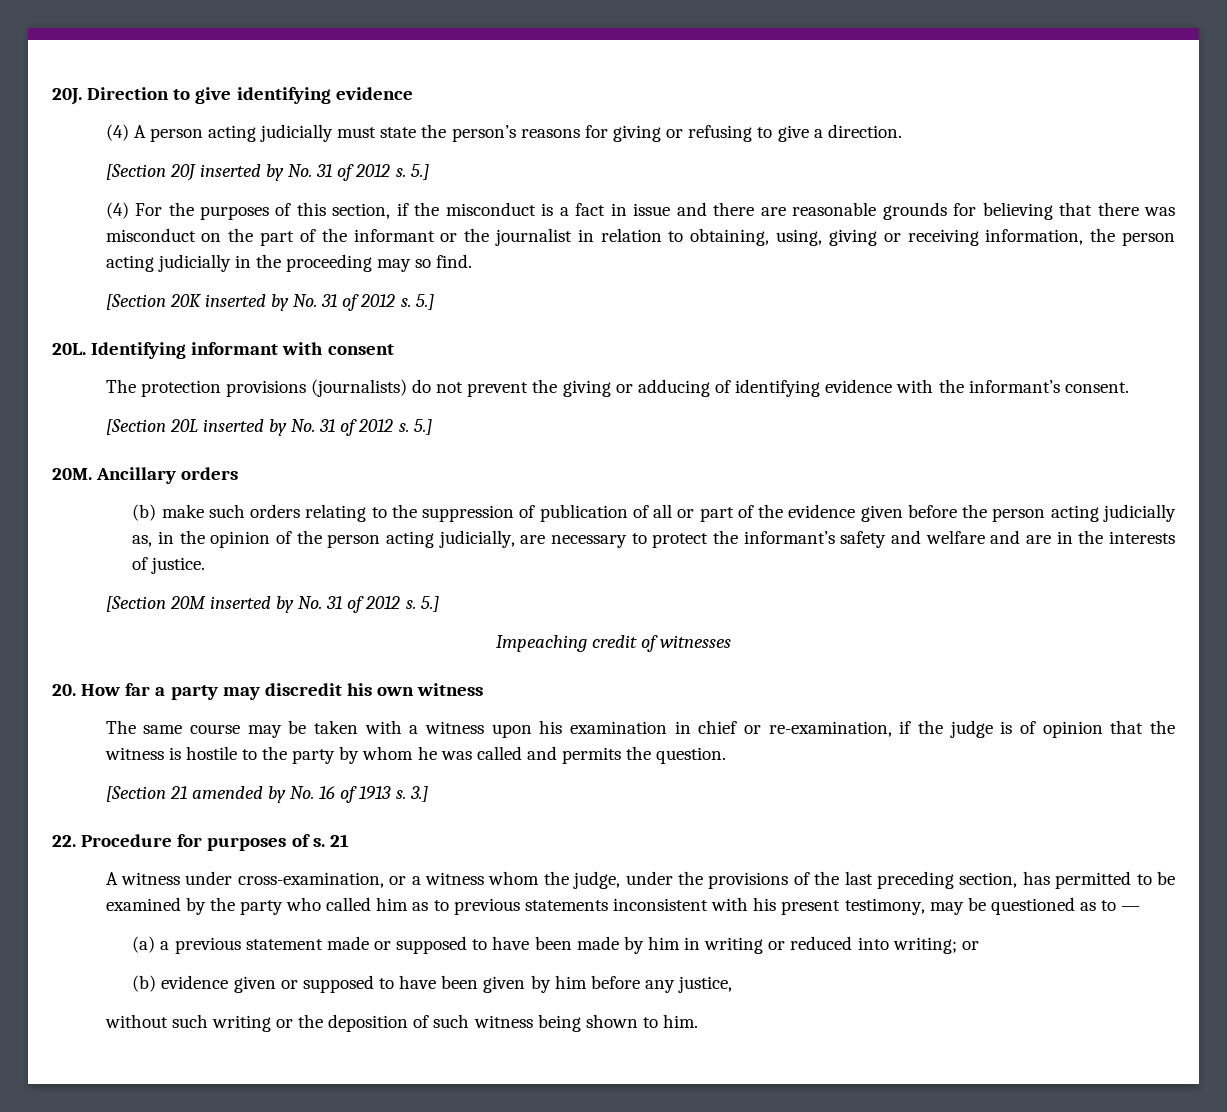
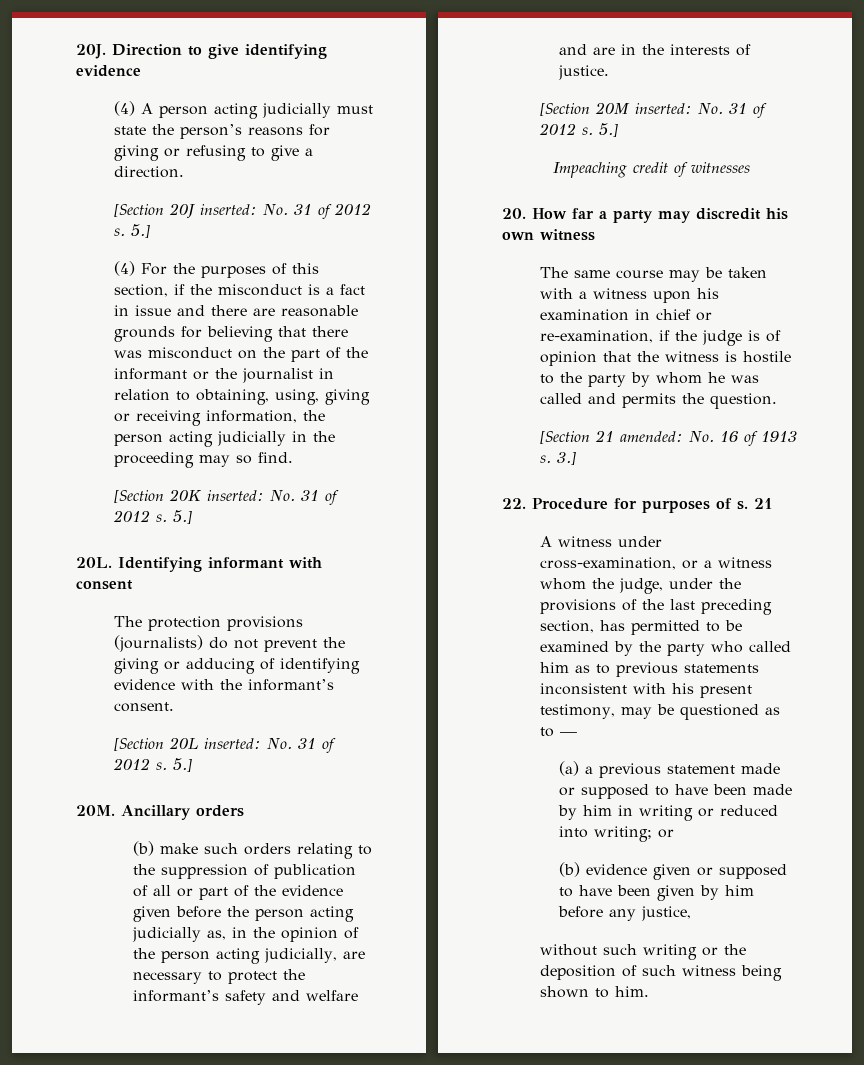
- [Section 20J inserted by No. 31 of 2012 s.
+ [Section 20J inserted: No. 31 of 2012 s.
- [Section 20K inserted by No. 31 of 2012 s.
+ [Section 20K inserted: No. 31 of 2012 s.
- [Section 20L inserted by No. 31 of 2012 s.
+ [Section 20L inserted: No. 31 of 2012 s.
- [Section 20M inserted by No. 31 of 2012 s.
+ [Section 20M inserted: No. 31 of 2012 s.
- [Section 21 amended by No. 16 of 1913 s.
+ [Section 21 amended: No. 16 of 1913 s.

